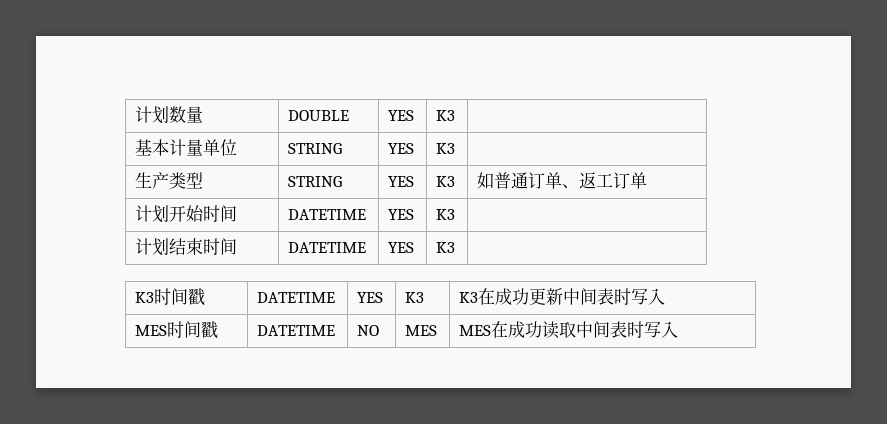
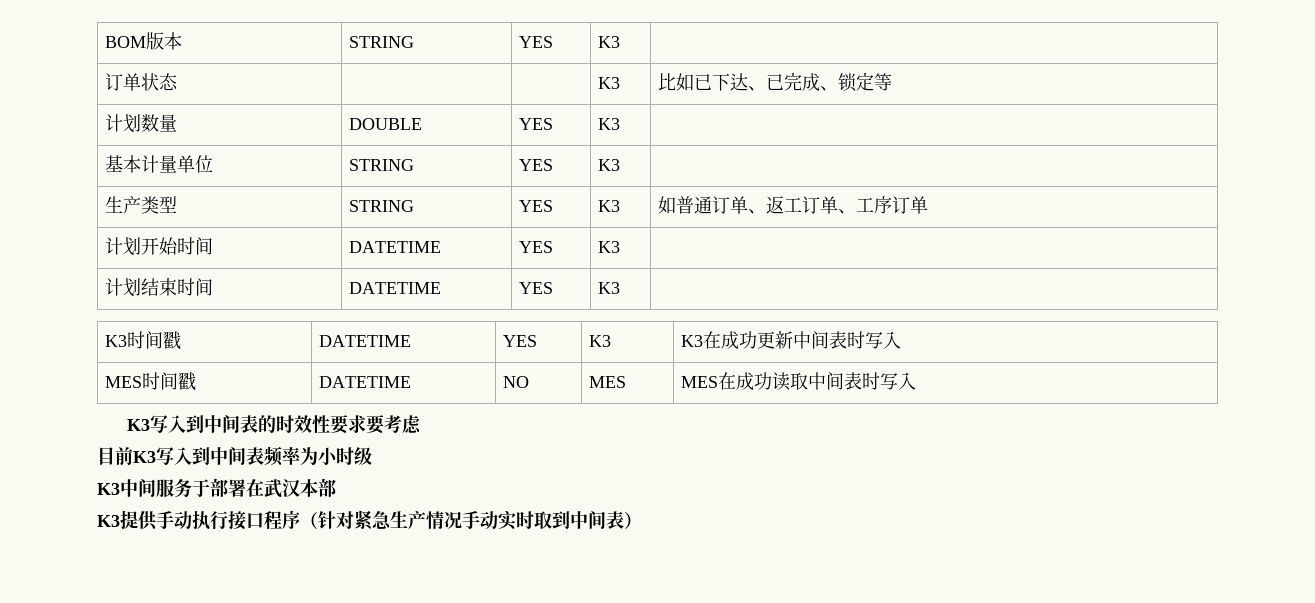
+ BOM版本 | STRING | YES | K3 |
+ 订单状态 | | | K3 | 比如已下达、已完成、锁定等
- 生产类型 | STRING | YES | K3 | 如普通订单、返工订单
+ 生产类型 | STRING | YES | K3 | 如普通订单、返工订单、工序订单
+ K3写入到中间表的时效性要求要考虑
+ 目前K3写入到中间表频率为小时级
+ K3中间服务于部署在武汉本部
+ K3提供手动执行接口程序（针对紧急生产情况手动实时取到中间表）

